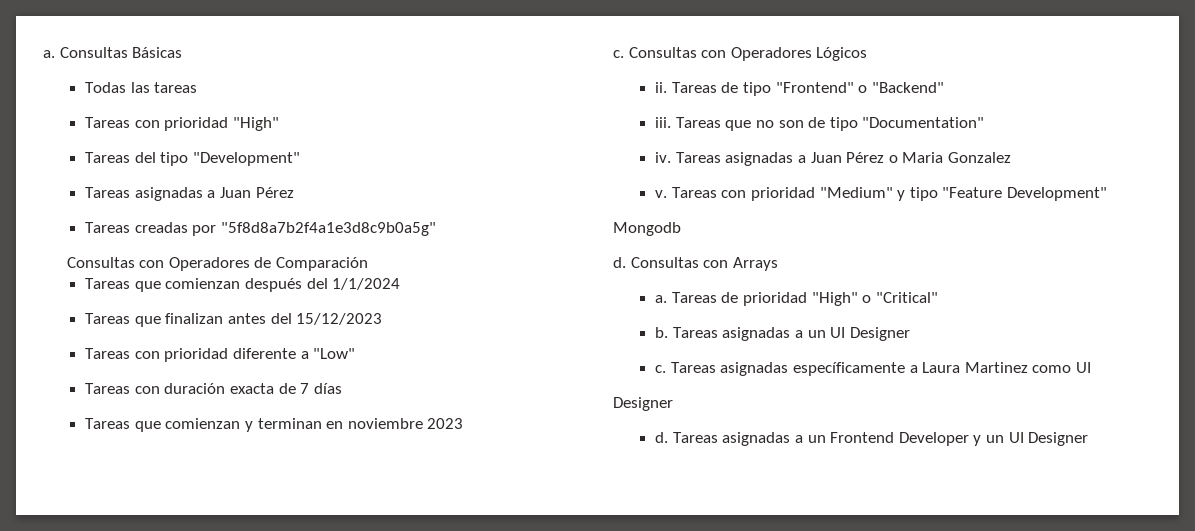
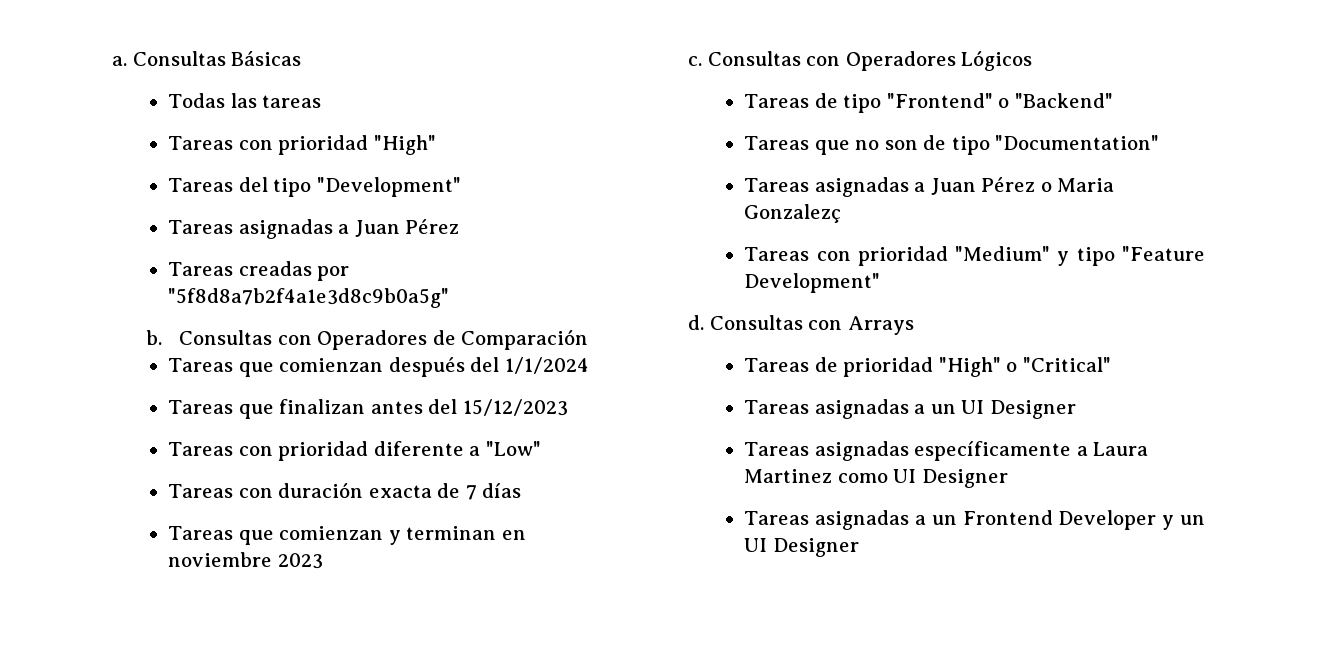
+ b.
- ii.
- iii.
- iv. Tareas asignadas a Juan Pérez o Maria Gonzalez
- v. Tareas con prioridad "Medium" y tipo "Feature Development"
+ Tareas asignadas a Juan Pérez o Maria Gonzalezç
+ Tareas con prioridad "Medium" y tipo "Feature Development"
- Mongodb
  Consultas con Arrays
- a. Tareas de prioridad "High" o "Critical"
+ Tareas de prioridad "High" o "Critical"
- b. Tareas asignadas a un UI Designer
- c. Tareas asignadas específicamente a Laura Martinez como UI
- Designer
- d. Tareas asignadas a un Frontend Developer y un UI Designer
+ Tareas asignadas a un UI Designer
+ Tareas asignadas específicamente a Laura Martinez como UI Designer
+ Tareas asignadas a un Frontend Developer y un UI Designer

